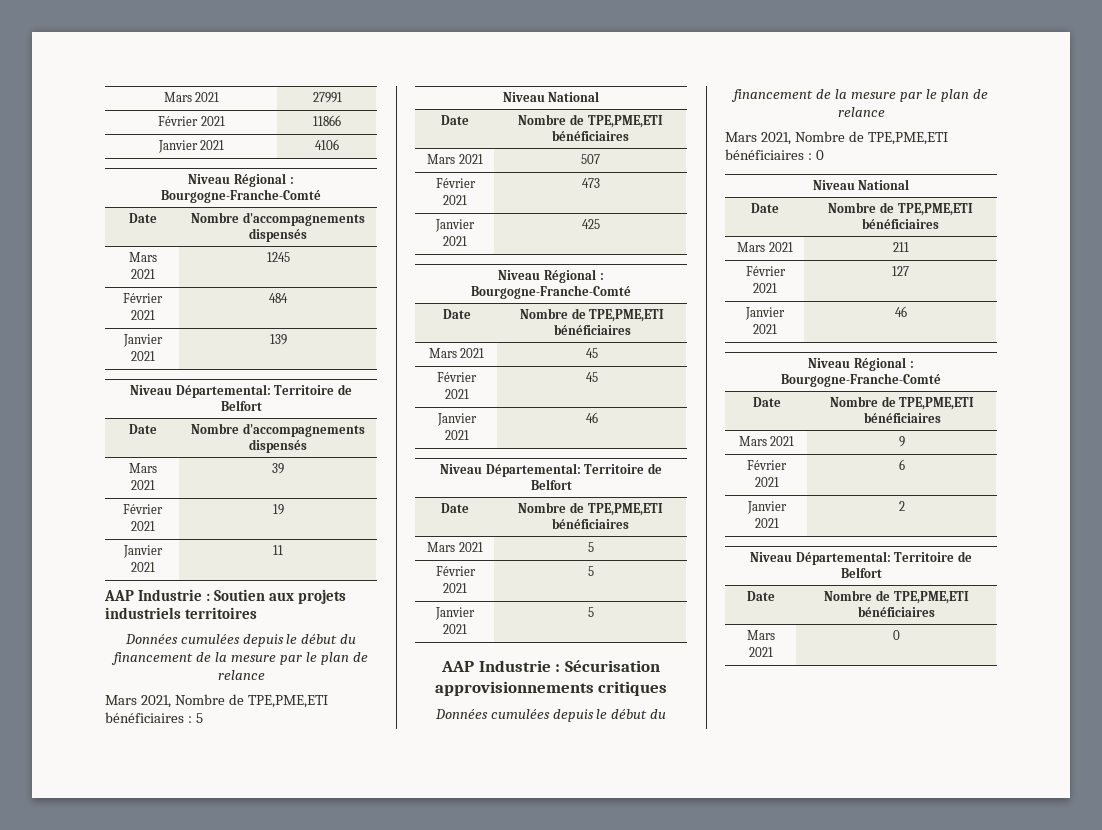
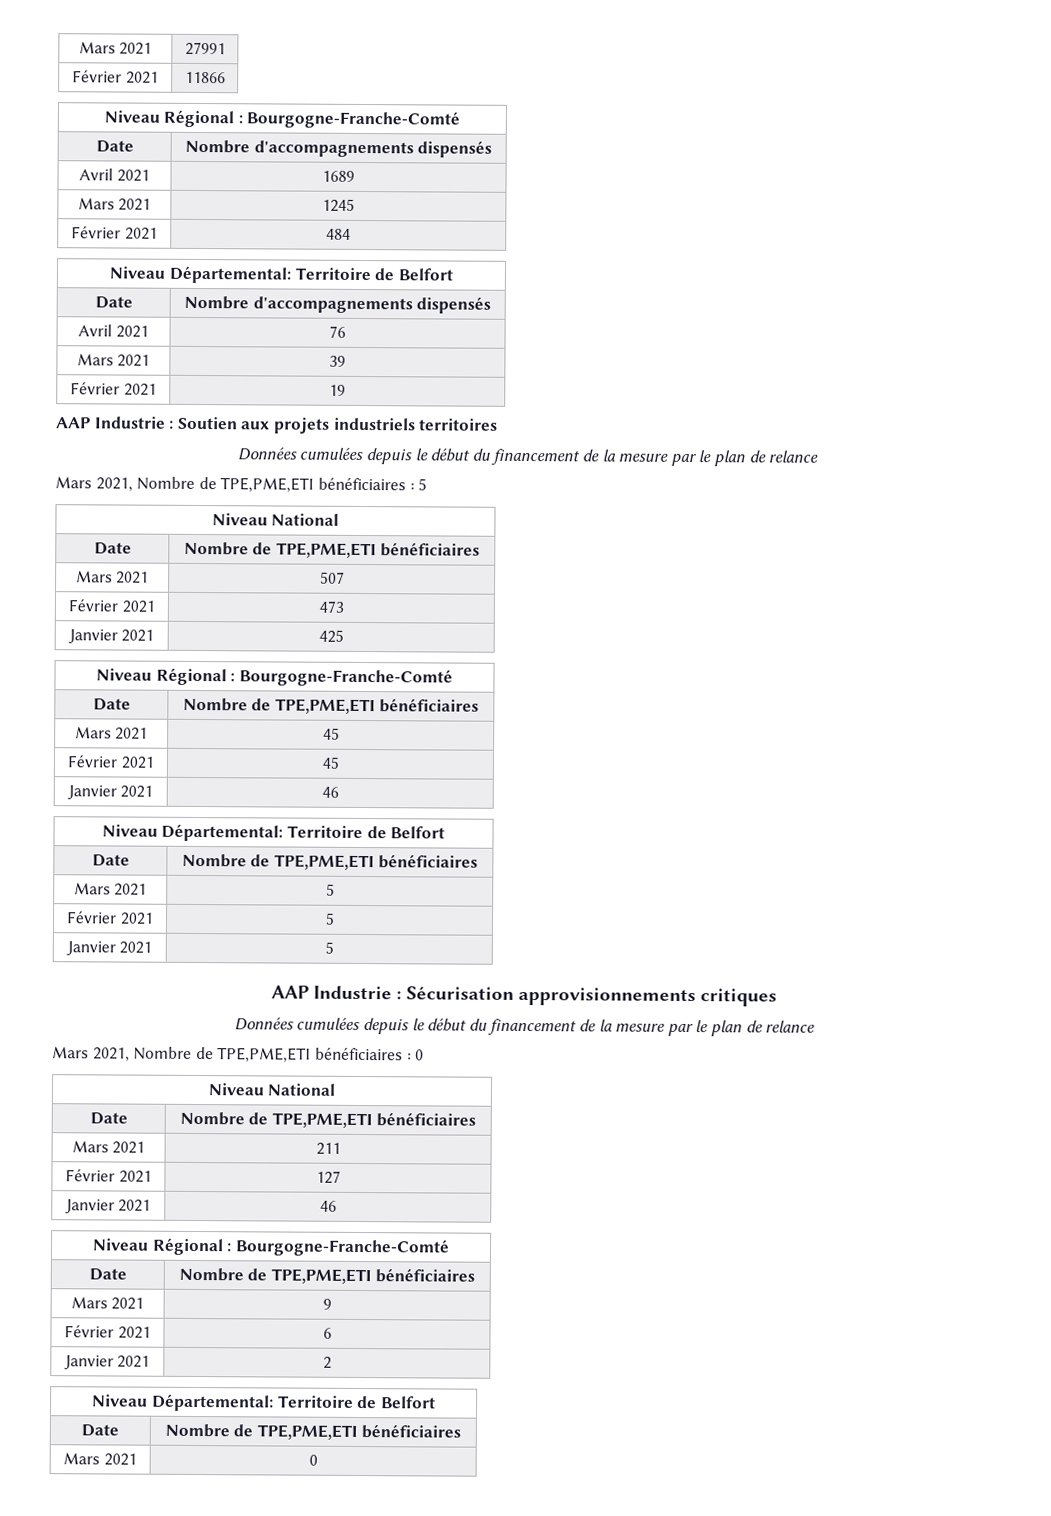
- Janvier 2021 | 4106
+ Avril 2021 | 1689
- Janvier 2021 | 139
+ Avril 2021 | 76
- Janvier 2021 | 11

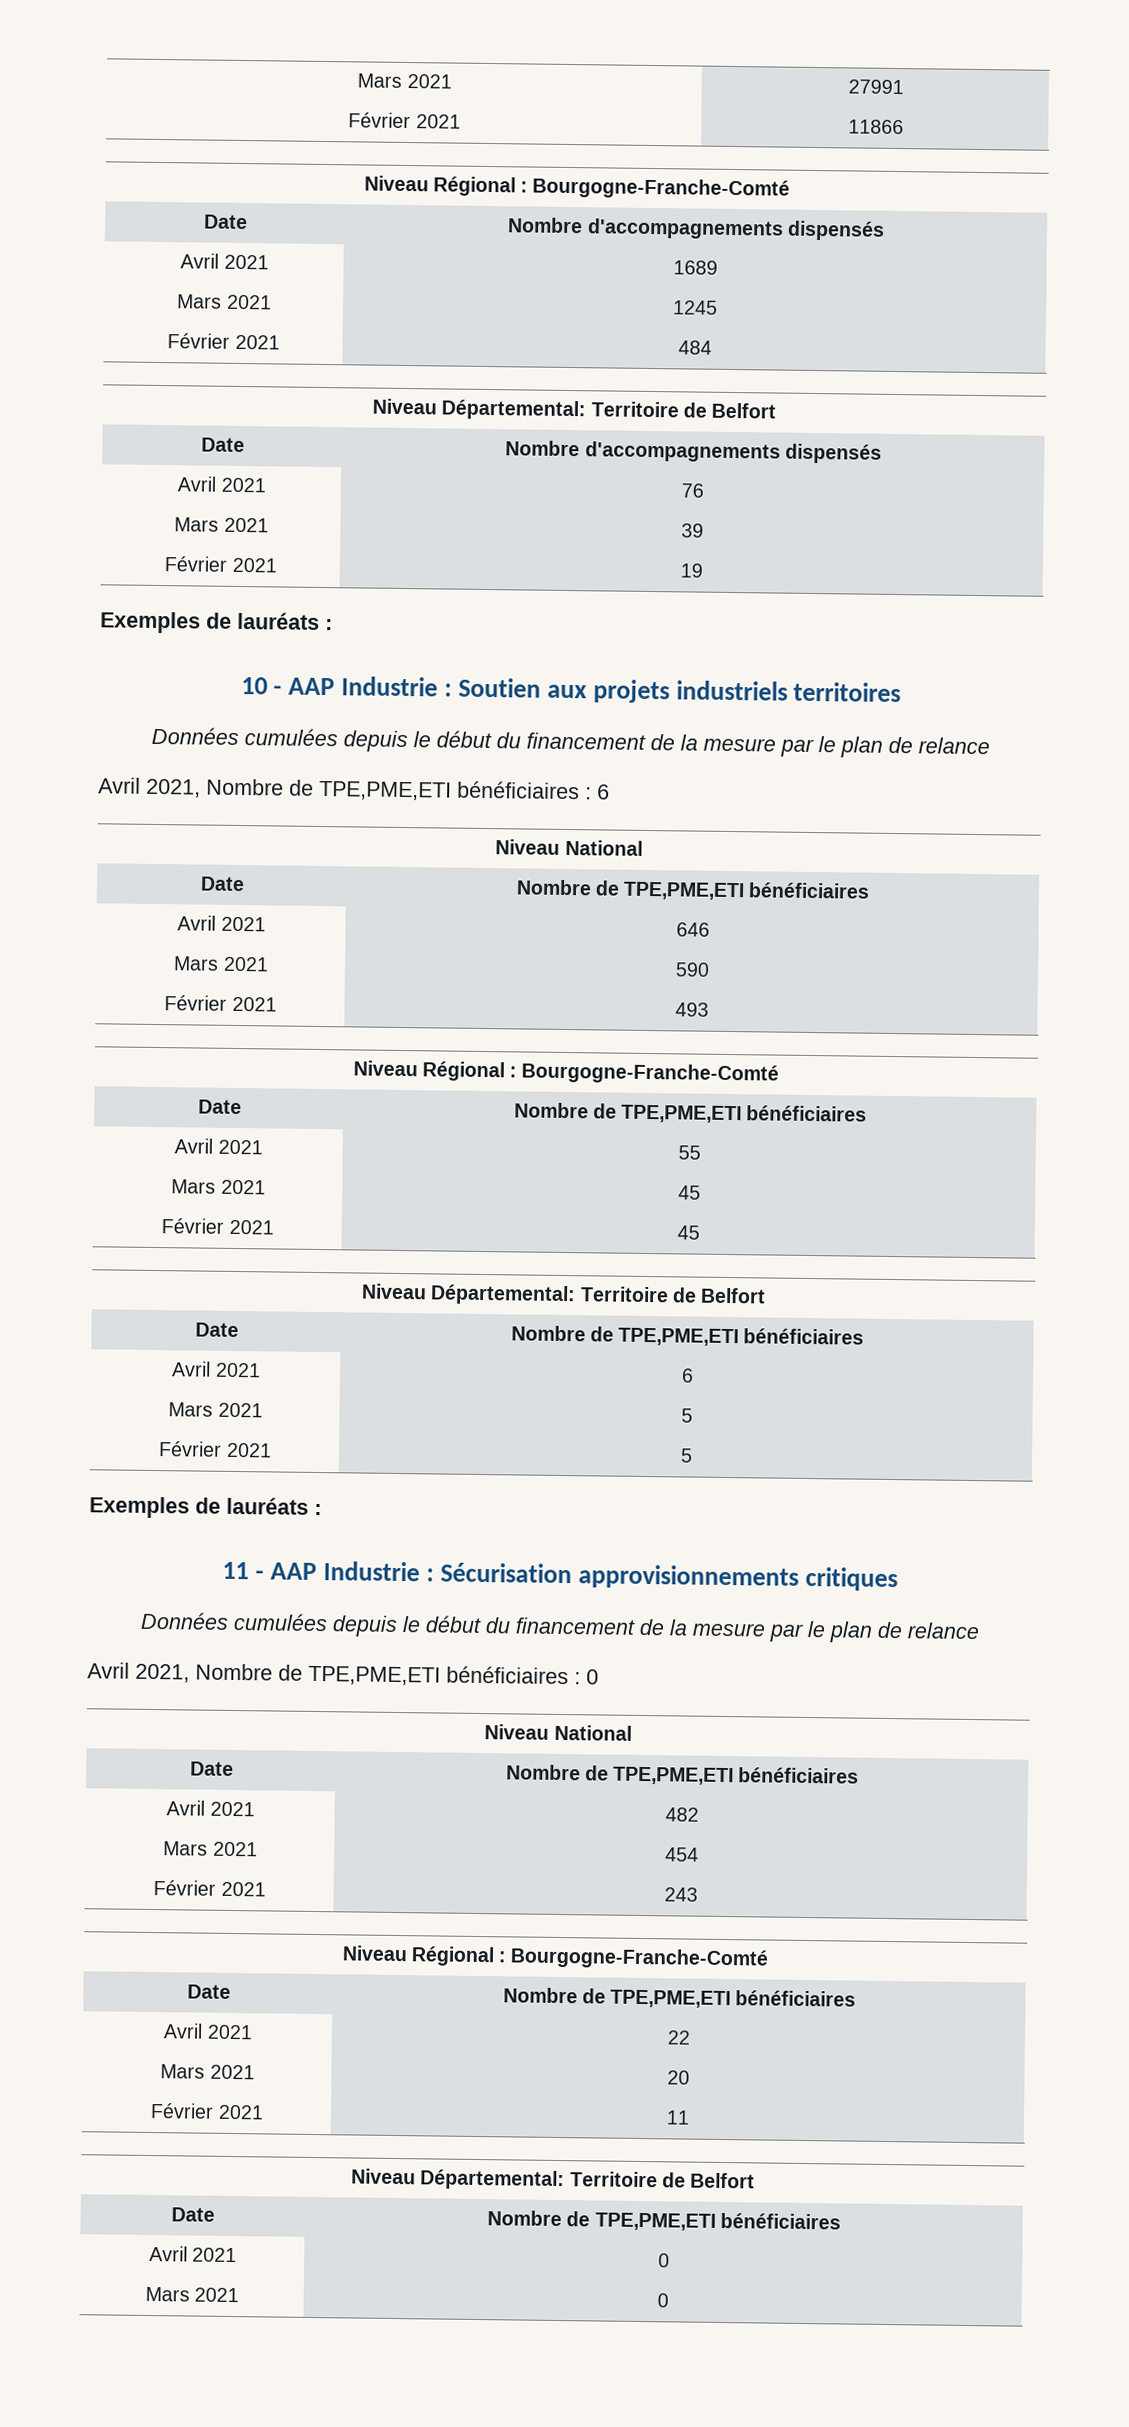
  Février 2021 | 19
- AAP Industrie : Soutien aux projets industriels territoires
+ Exemples de lauréats :
+ 10 - AAP Industrie : Soutien aux projets industriels territoires
- Mars 2021, Nombre de TPE,PME,ETI bénéficiaires : 5
+ Avril 2021, Nombre de TPE,PME,ETI bénéficiaires : 6
  Niveau National
  Date | Nombre de TPE,PME,ETI bénéficiaires
- Mars 2021 | 507
- Février 2021 | 473
- Janvier 2021 | 425
+ Avril 2021 | 646
+ Mars 2021 | 590
+ Février 2021 | 493
  Niveau Régional : Bourgogne-Franche-Comté
  Date | Nombre de TPE,PME,ETI bénéficiaires
+ Avril 2021 | 55
  Février 2021 | 45
- Janvier 2021 | 46
+ Avril 2021 | 6
  Février 2021 | 5
- Janvier 2021 | 5
- AAP Industrie : Sécurisation approvisionnements critiques
+ Exemples de lauréats :
+ 11 - AAP Industrie : Sécurisation approvisionnements critiques
- Mars 2021, Nombre de TPE,PME,ETI bénéficiaires : 0
+ Avril 2021, Nombre de TPE,PME,ETI bénéficiaires : 0
- Mars 2021 | 211
- Février 2021 | 127
- Janvier 2021 | 46
+ Avril 2021 | 482
+ Mars 2021 | 454
+ Février 2021 | 243
  Niveau Régional : Bourgogne-Franche-Comté
  Date | Nombre de TPE,PME,ETI bénéficiaires
- Mars 2021 | 9
- Février 2021 | 6
- Janvier 2021 | 2
+ Avril 2021 | 22
+ Mars 2021 | 20
+ Février 2021 | 11
+ Avril 2021 | 0

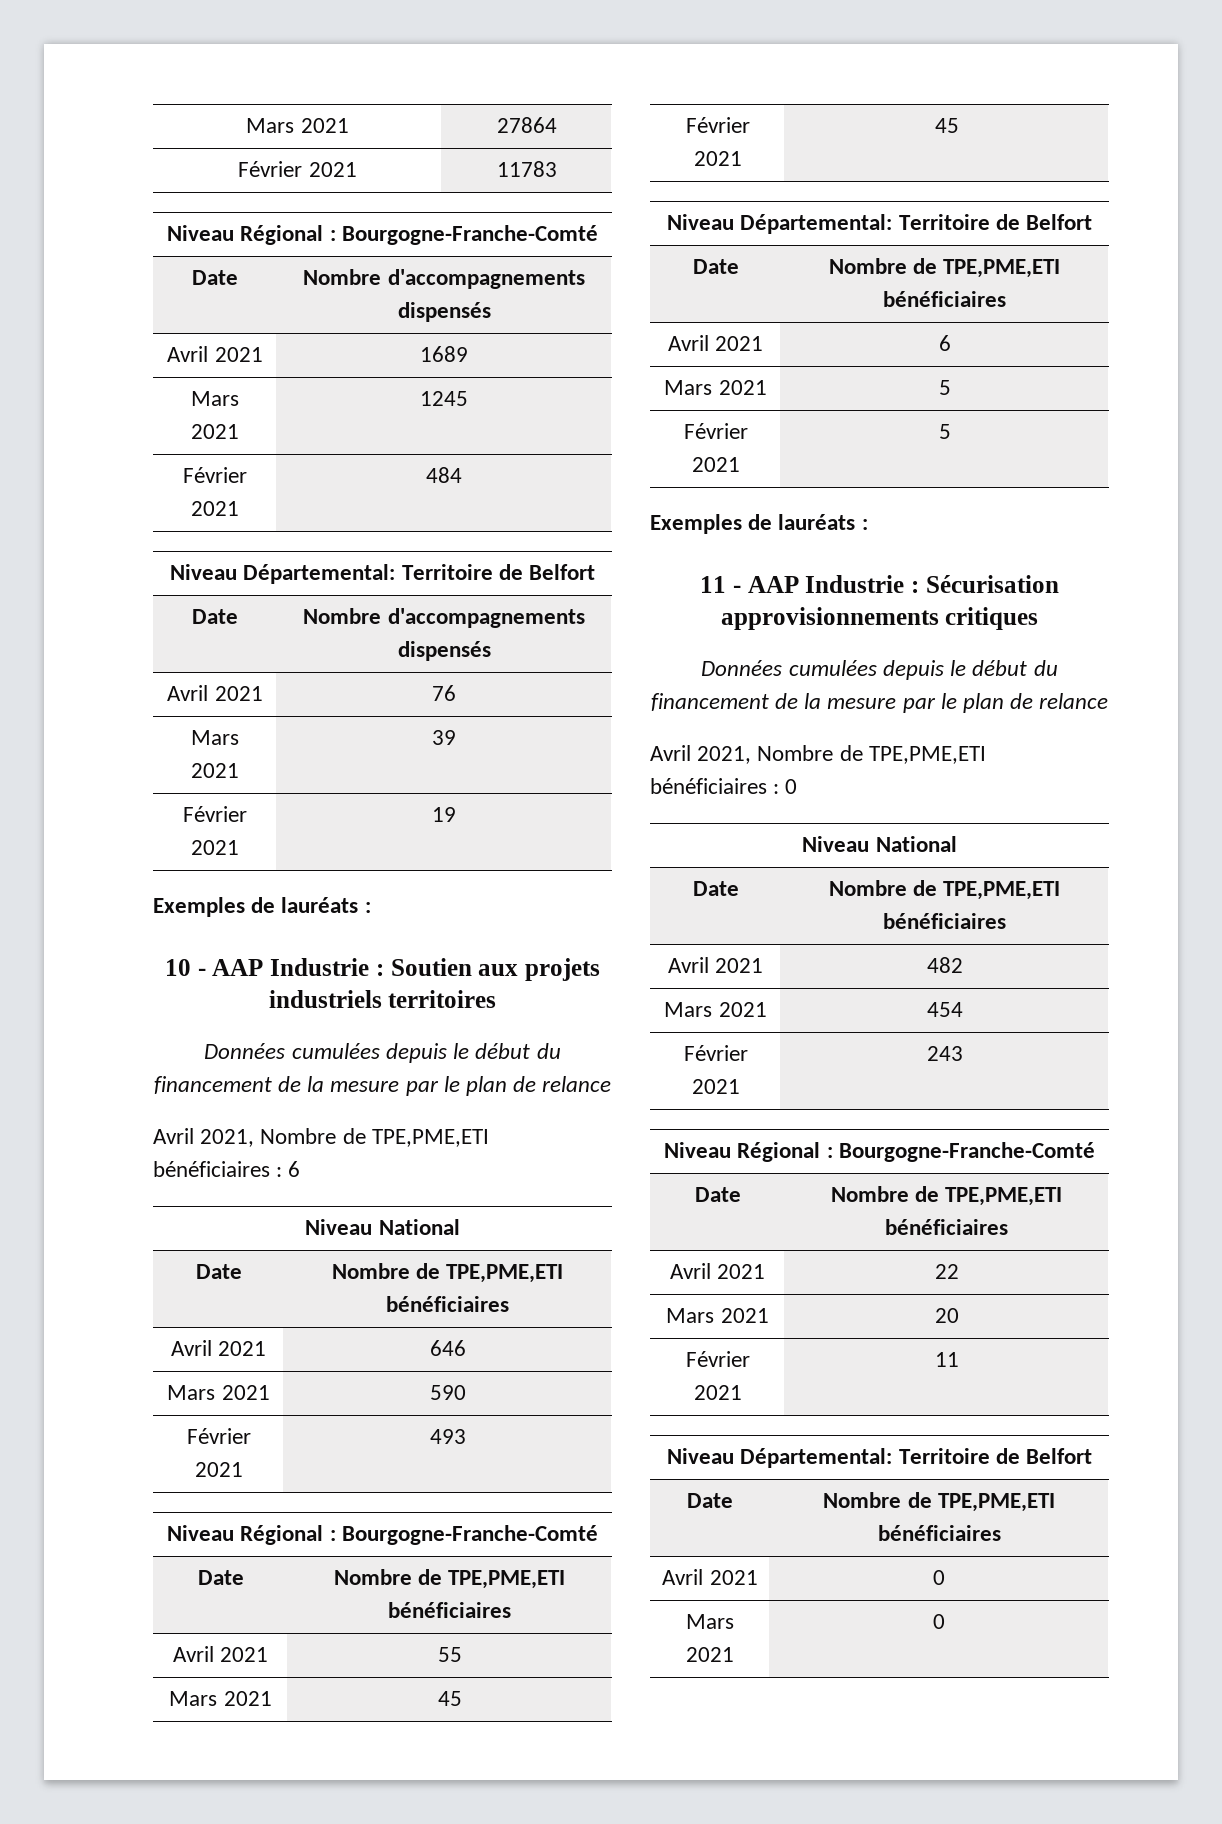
- Mars 2021 | 27991
- Février 2021 | 11866
+ Mars 2021 | 27864
+ Février 2021 | 11783

